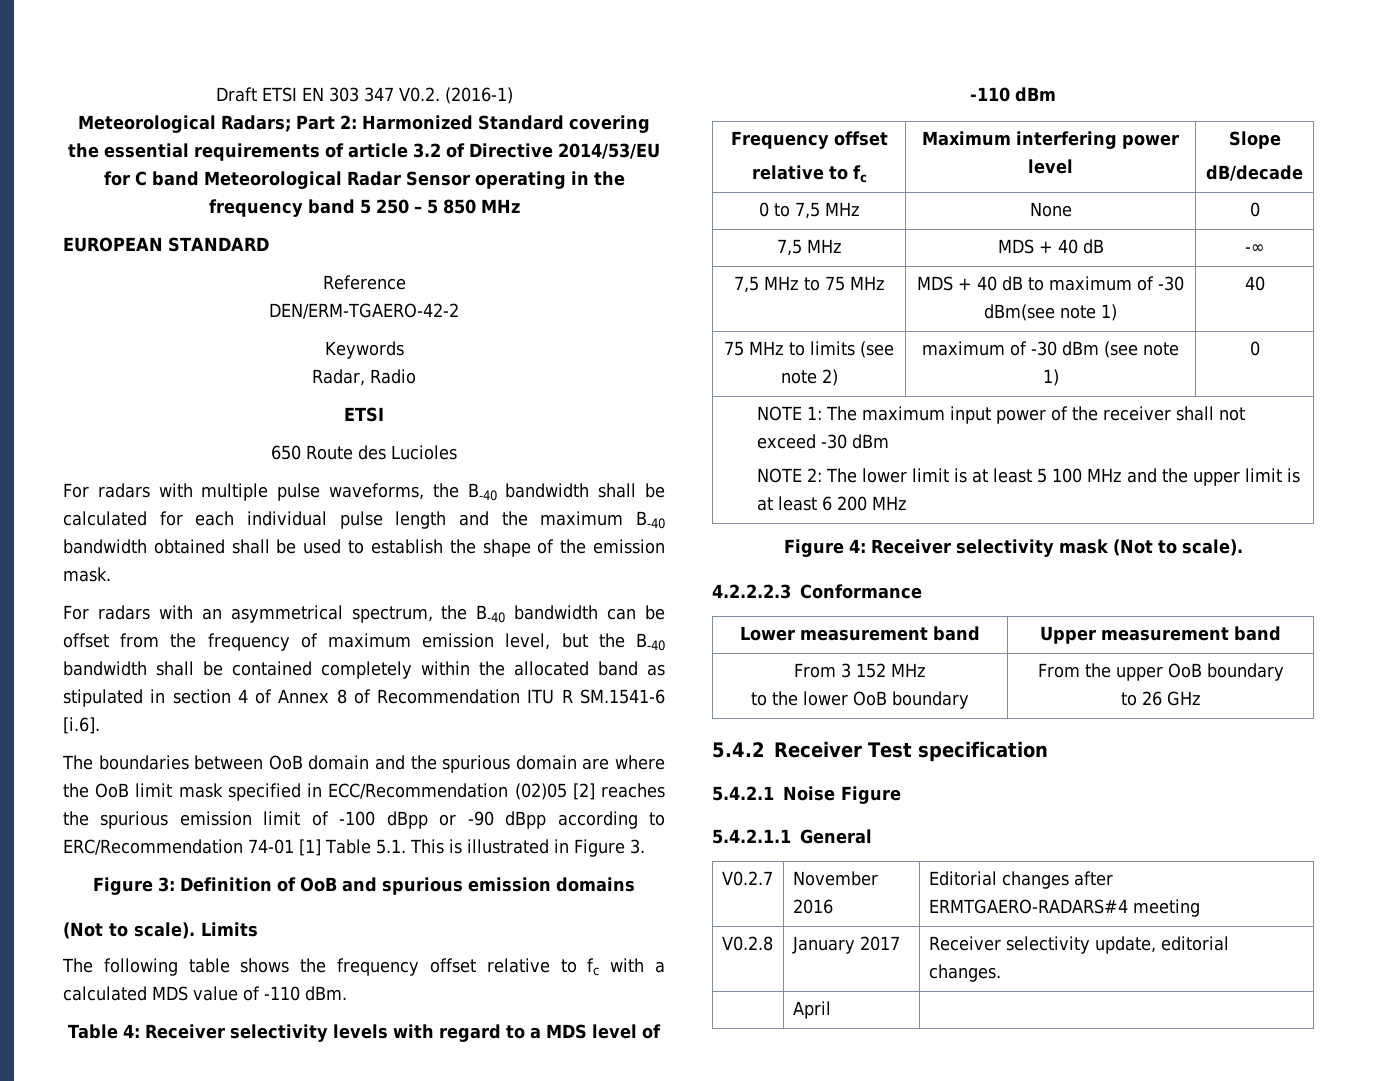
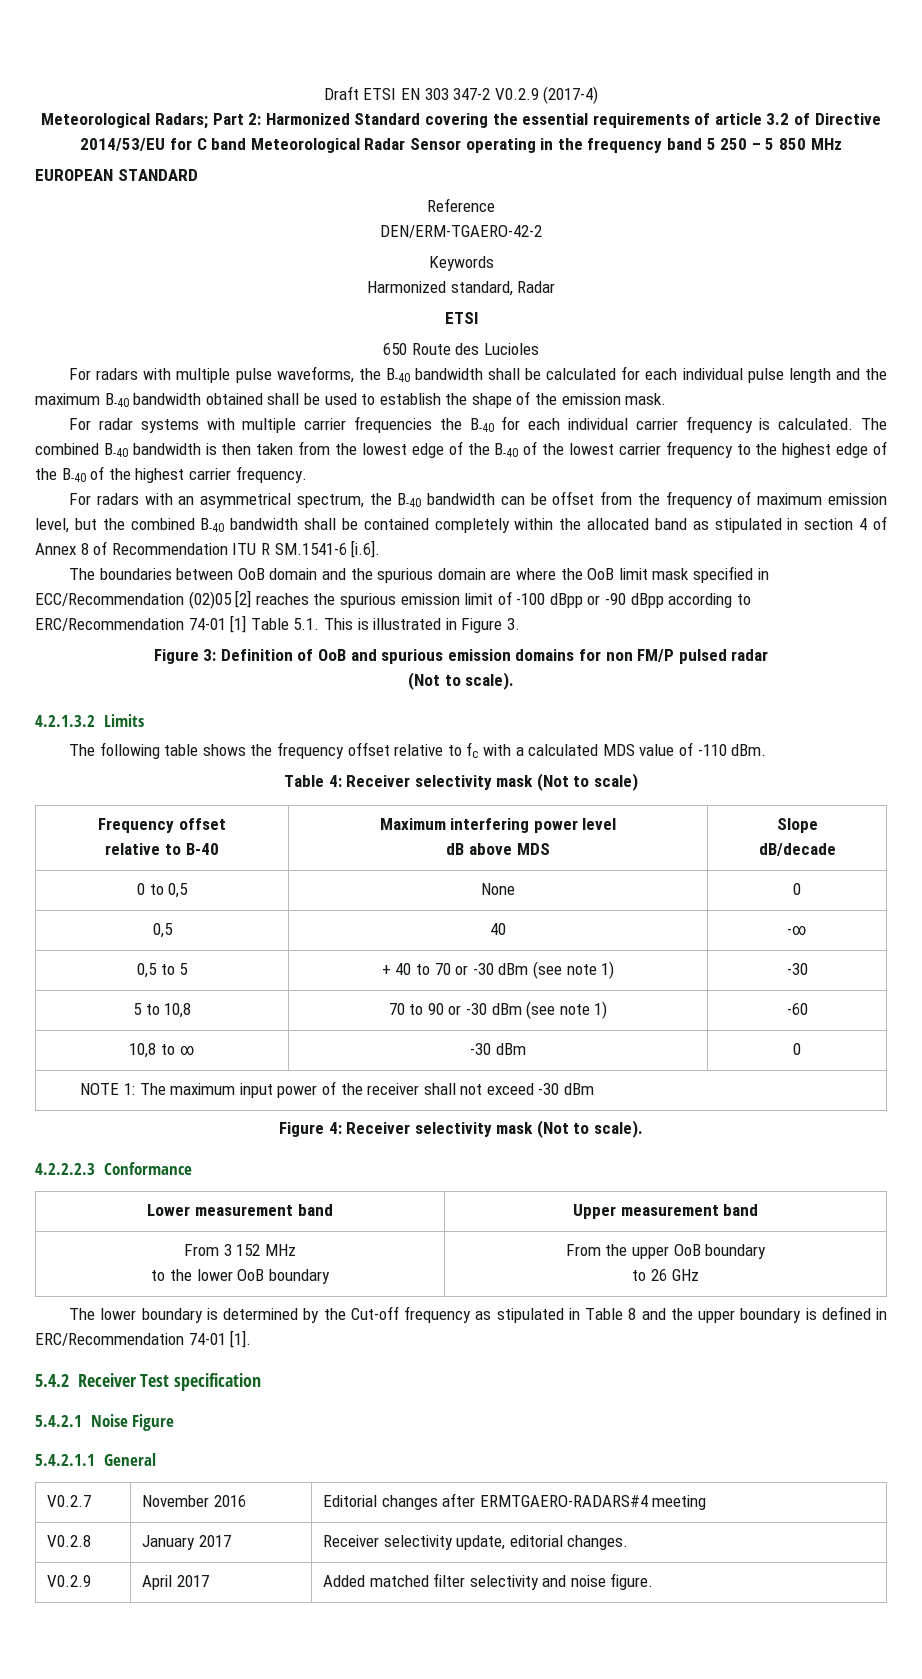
- Draft ETSI EN 303 347 V0.2. (2016-1)
+ Draft ETSI EN 303 347-2 V0.2.9 (2017-4)
- Radar, Radio
+ Harmonized standard, Radar
+ For radar systems with multiple carrier frequencies the B-40 for each individual carrier frequency is calculated. The combined B-40 bandwidth is then taken from the lowest edge of the B-40 of the lowest carrier frequency to the highest edge of the B-40 of the highest carrier frequency.
- For radars with an asymmetrical spectrum, the B-40 bandwidth can be offset from the frequency of maximum emission level, but the B-40 bandwidth shall be contained completely within the allocated band as stipulated in section 4 of Annex 8 of Recommendation ITU R SM.1541-6 [i.6].
+ For radars with an asymmetrical spectrum, the B-40 bandwidth can be offset from the frequency of maximum emission level, but the combined B-40 bandwidth shall be contained completely within the allocated band as stipulated in section 4 of Annex 8 of Recommendation ITU R SM.1541-6 [i.6].
- Figure 3: Definition of OoB and spurious emission domains
- (Not to scale). Limits
+ Figure 3: Definition of OoB and spurious emission domains for non FM/P pulsed radar
+ (Not to scale).
+ 4.2.1.3.2 Limits
- Table 4: Receiver selectivity levels with regard to a MDS level of -110 dBm
+ Table 4: Receiver selectivity mask (Not to scale)
  Frequency offset
- relative to fc | Maximum interfering power level | Slope
+ relative to B-40 | Maximum interfering power level
+ dB above MDS | Slope
- 0 to 7,5 MHz | None | 0
+ 0 to 0,5 | None | 0
- 7,5 MHz | MDS + 40 dB | -∞
+ 0,5 | 40 | -∞
- 7,5 MHz to 75 MHz | MDS + 40 dB to maximum of -30 dBm(see note 1) | 40
- 75 MHz to limits (see note 2) | maximum of -30 dBm (see note 1) | 0
+ 0,5 to 5 | + 40 to 70 or -30 dBm (see note 1) | -30
+ 5 to 10,8 | 70 to 90 or -30 dBm (see note 1) | -60
+ 10,8 to ∞ | -30 dBm | 0
  NOTE 1: The maximum input power of the receiver shall not exceed -30 dBm
- NOTE 2: The lower limit is at least 5 100 MHz and the upper limit is at least 6 200 MHz
+ The lower boundary is determined by the Cut-off frequency as stipulated in Table 8 and the upper boundary is defined in ERC/Recommendation 74-01 [1].
- | April |
+ V0.2.9 | April 2017 | Added matched filter selectivity and noise figure.

